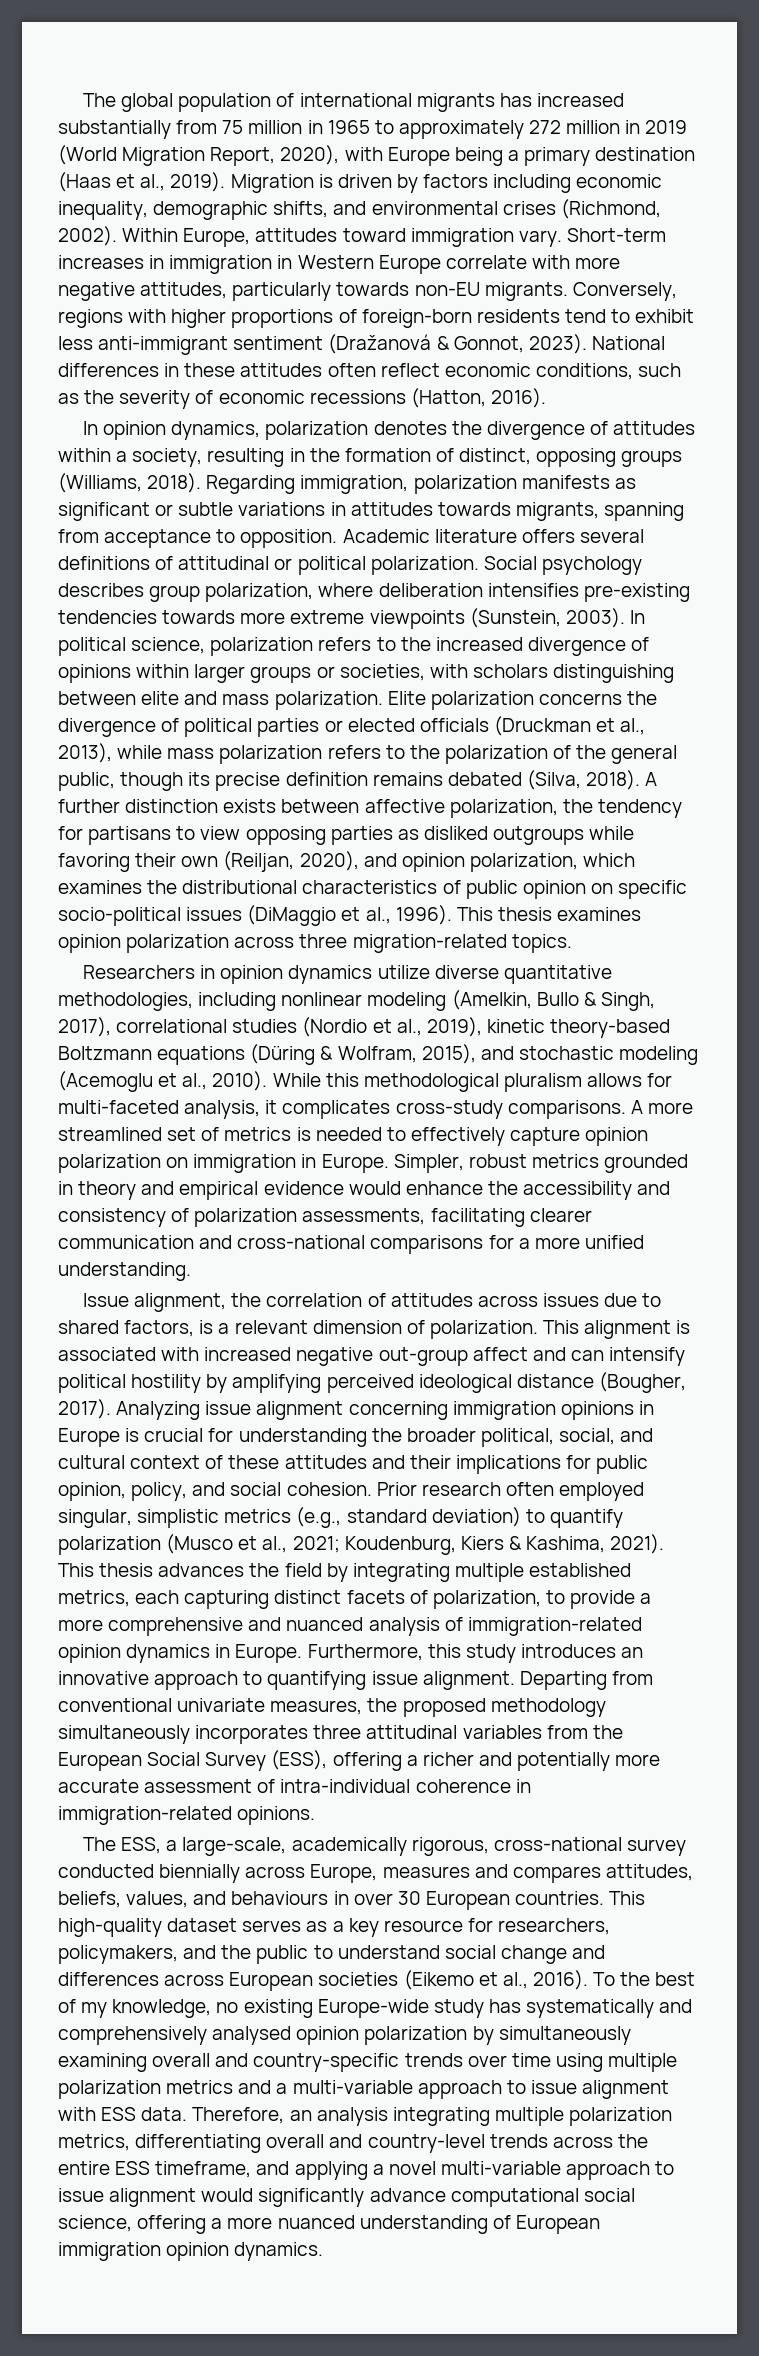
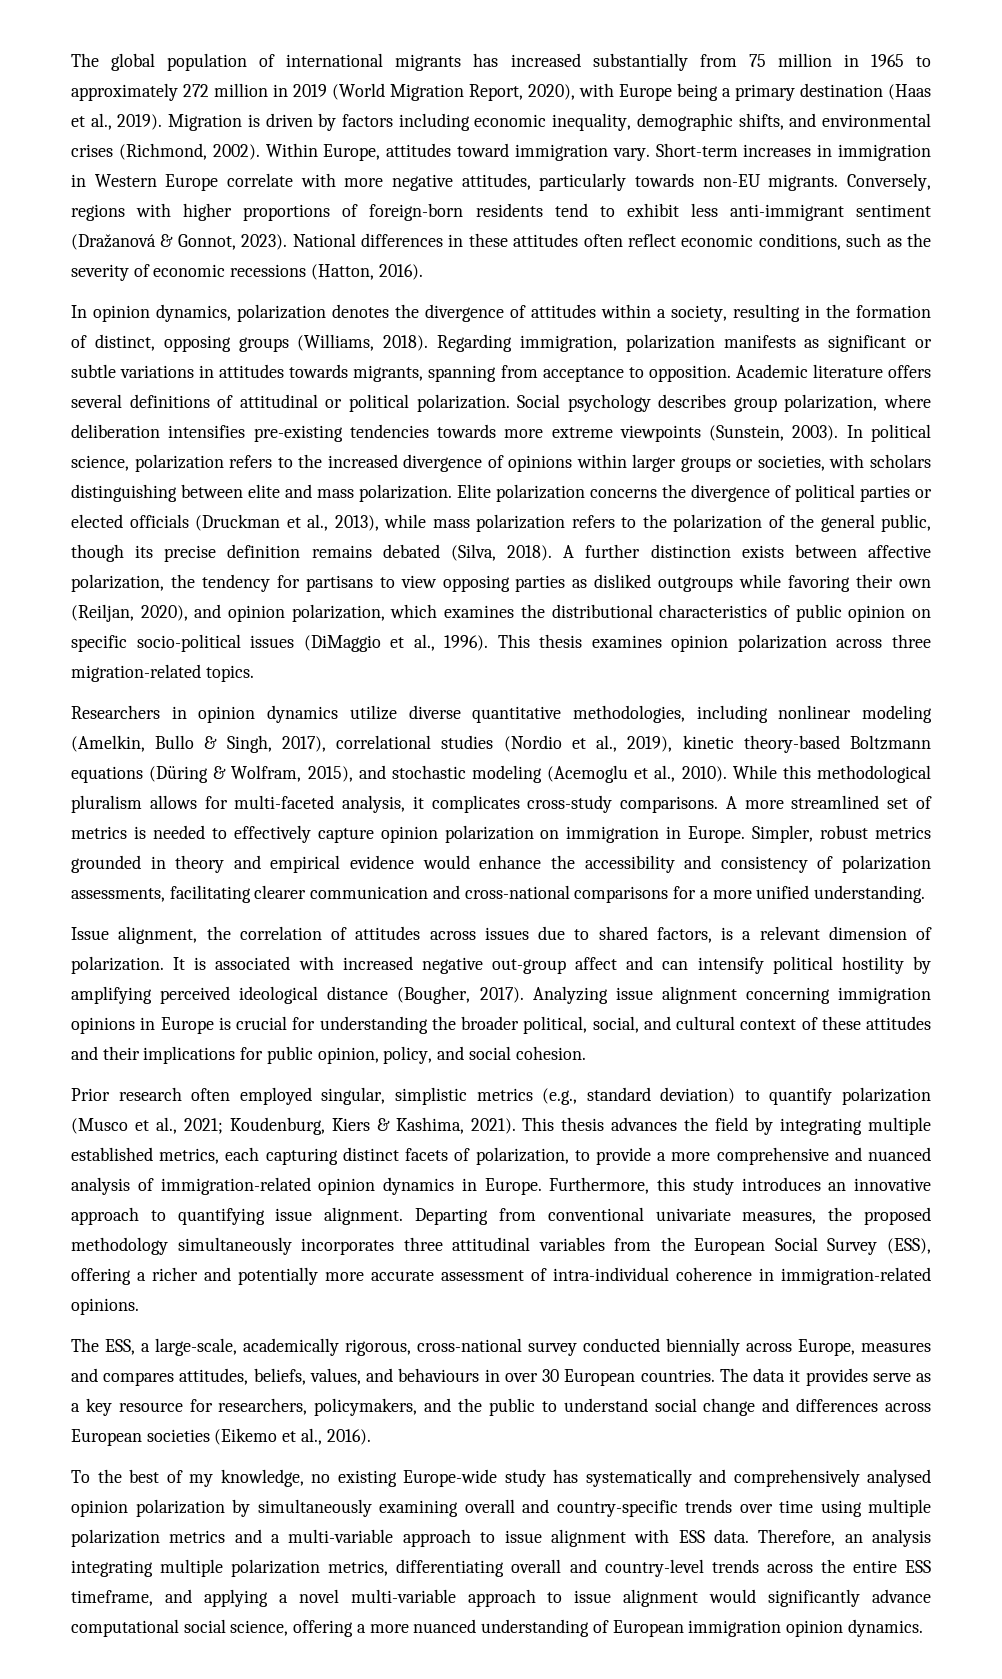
- This alignment is associated with increased negative out-group affect and can intensify political hostility by amplifying perceived ideological distance (Bougher, 2017).
+ It is associated with increased negative out-group affect and can intensify political hostility by amplifying perceived ideological distance (Bougher, 2017).
- Analyzing issue alignment concerning immigration opinions in Europe is crucial for understanding the broader political, social, and cultural context of these attitudes and their implications for public opinion, policy, and social cohesion. Prior research often employed singular, simplistic metrics (e.g., standard deviation) to quantify polarization (Musco et al., 2021; Koudenburg, Kiers & Kashima, 2021).
+ Analyzing issue alignment concerning immigration opinions in Europe is crucial for understanding the broader political, social, and cultural context of these attitudes and their implications for public opinion, policy, and social cohesion.
+ Prior research often employed singular, simplistic metrics (e.g., standard deviation) to quantify polarization (Musco et al., 2021; Koudenburg, Kiers & Kashima, 2021).
- This high-quality dataset serves as a key resource for researchers, policymakers, and the public to understand social change and differences across European societies (Eikemo et al., 2016). To the best of my knowledge, no existing Europe-wide study has systematically and comprehensively analysed opinion polarization by simultaneously examining overall and country-specific trends over time using multiple polarization metrics and a multi-variable approach to issue alignment with ESS data.
+ The data it provides serve as a key resource for researchers, policymakers, and the public to understand social change and differences across European societies (Eikemo et al., 2016).
+ To the best of my knowledge, no existing Europe-wide study has systematically and comprehensively analysed opinion polarization by simultaneously examining overall and country-specific trends over time using multiple polarization metrics and a multi-variable approach to issue alignment with ESS data.

